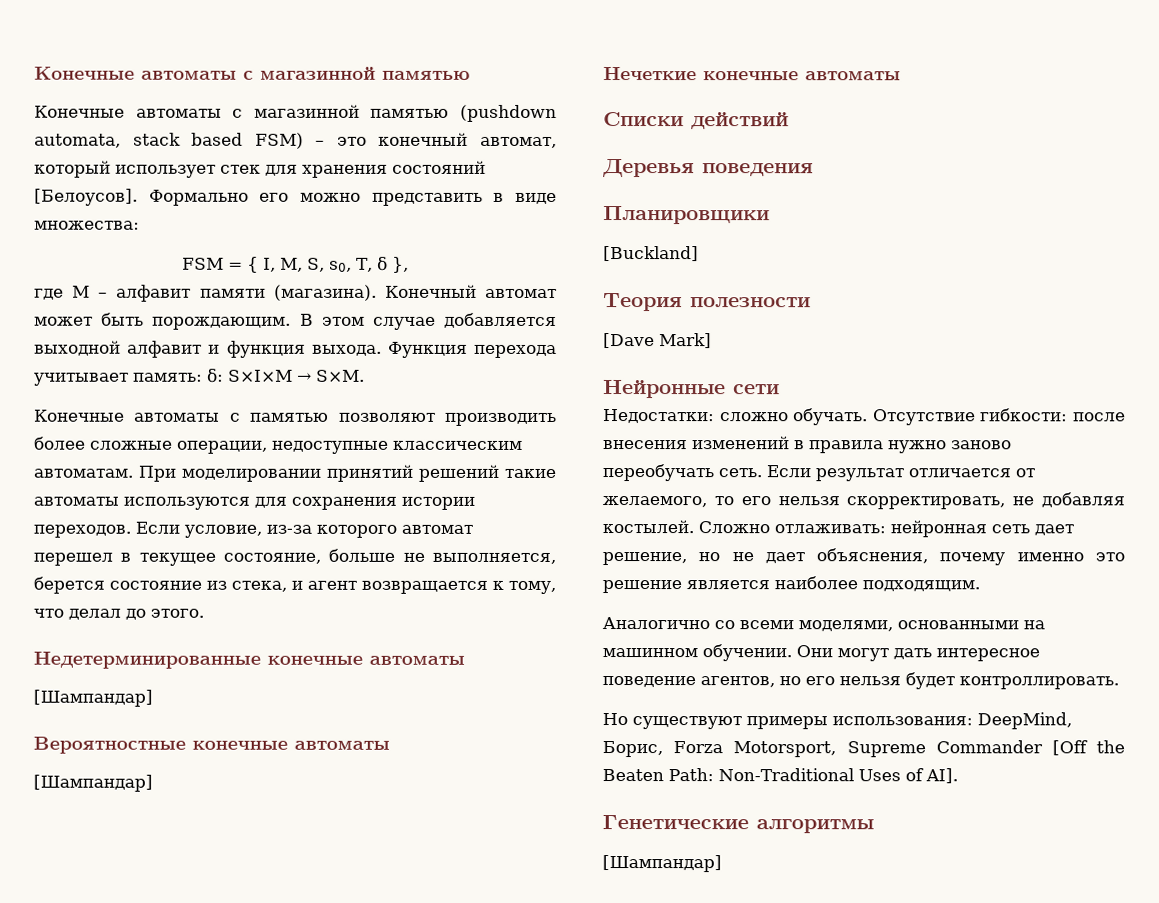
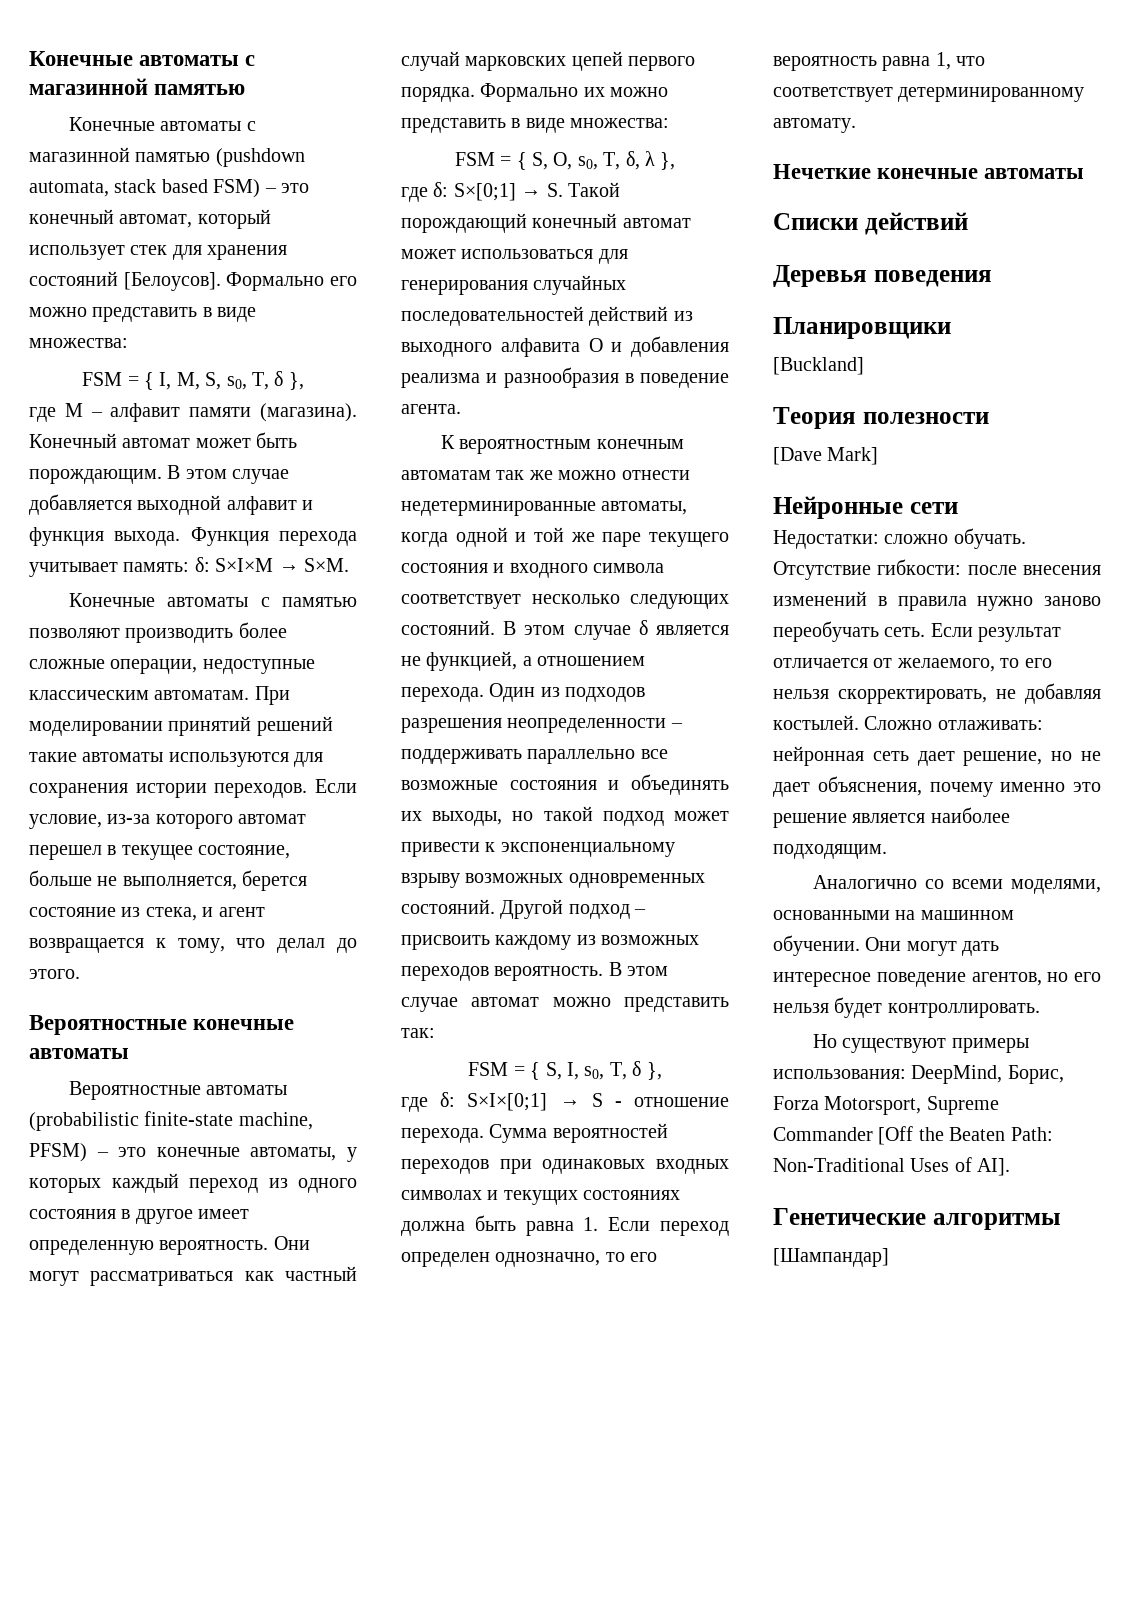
- Недетерминированные конечные автоматы
- [Шампандар]
  Вероятностные конечные автоматы
- [Шампандар]
+ Вероятностные автоматы (probabilistic finite-state machine, PFSM) – это конечные автоматы, у которых каждый переход из одного состояния в другое имеет определенную вероятность. Они могут рассматриваться как частный случай марковских цепей первого порядка. Формально их можно представить в виде множества:
+ FSM = { S, O, s0, T, δ, λ },
+ где δ: S×[0;1] → S. Такой порождающий конечный автомат может использоваться для генерирования случайных последовательностей действий из выходного алфавита O и добавления реализма и разнообразия в поведение агента.
+ К вероятностным конечным автоматам так же можно отнести недетерминированные автоматы, когда одной и той же паре текущего состояния и входного символа соответствует несколько следующих состояний. В этом случае δ является не функцией, а отношением перехода. Один из подходов разрешения неопределенности – поддерживать параллельно все возможные состояния и объединять их выходы, но такой подход может привести к экспоненциальному взрыву возможных одновременных состояний. Другой подход – присвоить каждому из возможных переходов вероятность. В этом случае автомат можно представить так:
+ FSM = { S, I, s0, T, δ },
+ где δ: S×I×[0;1] → S - отношение перехода. Сумма вероятностей переходов при одинаковых входных символах и текущих состояниях должна быть равна 1. Если переход определен однозначно, то его вероятность равна 1, что соответствует детерминированному автомату.

